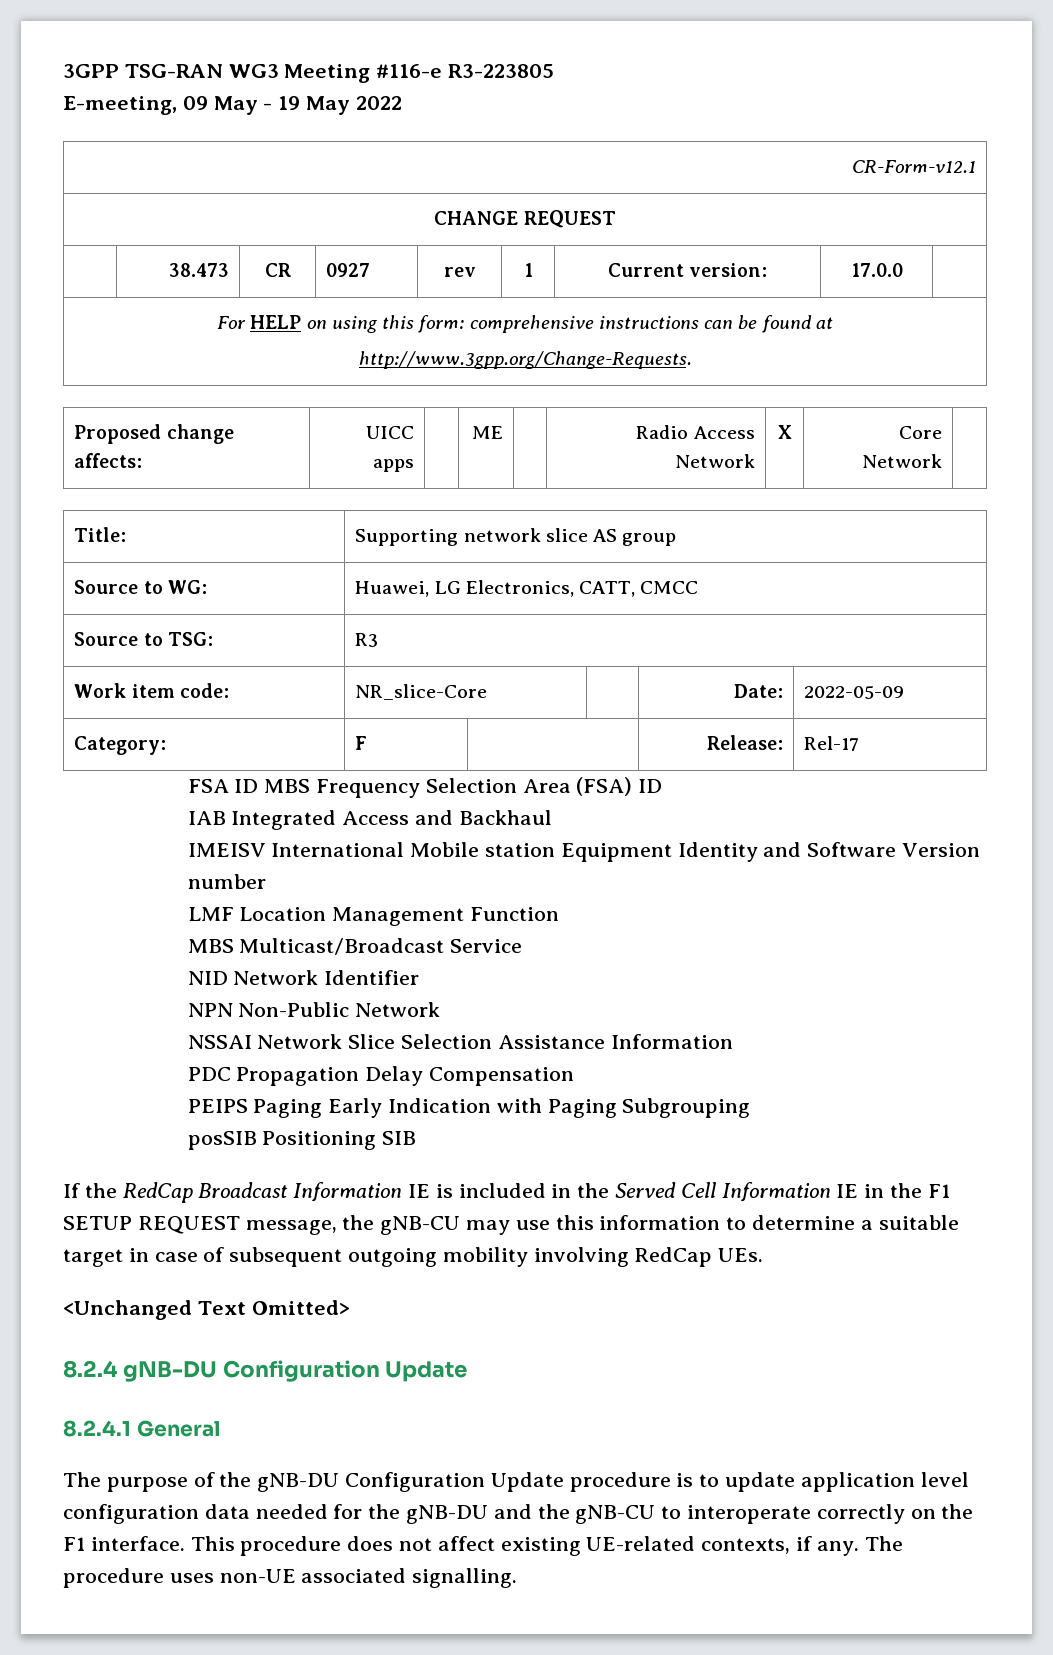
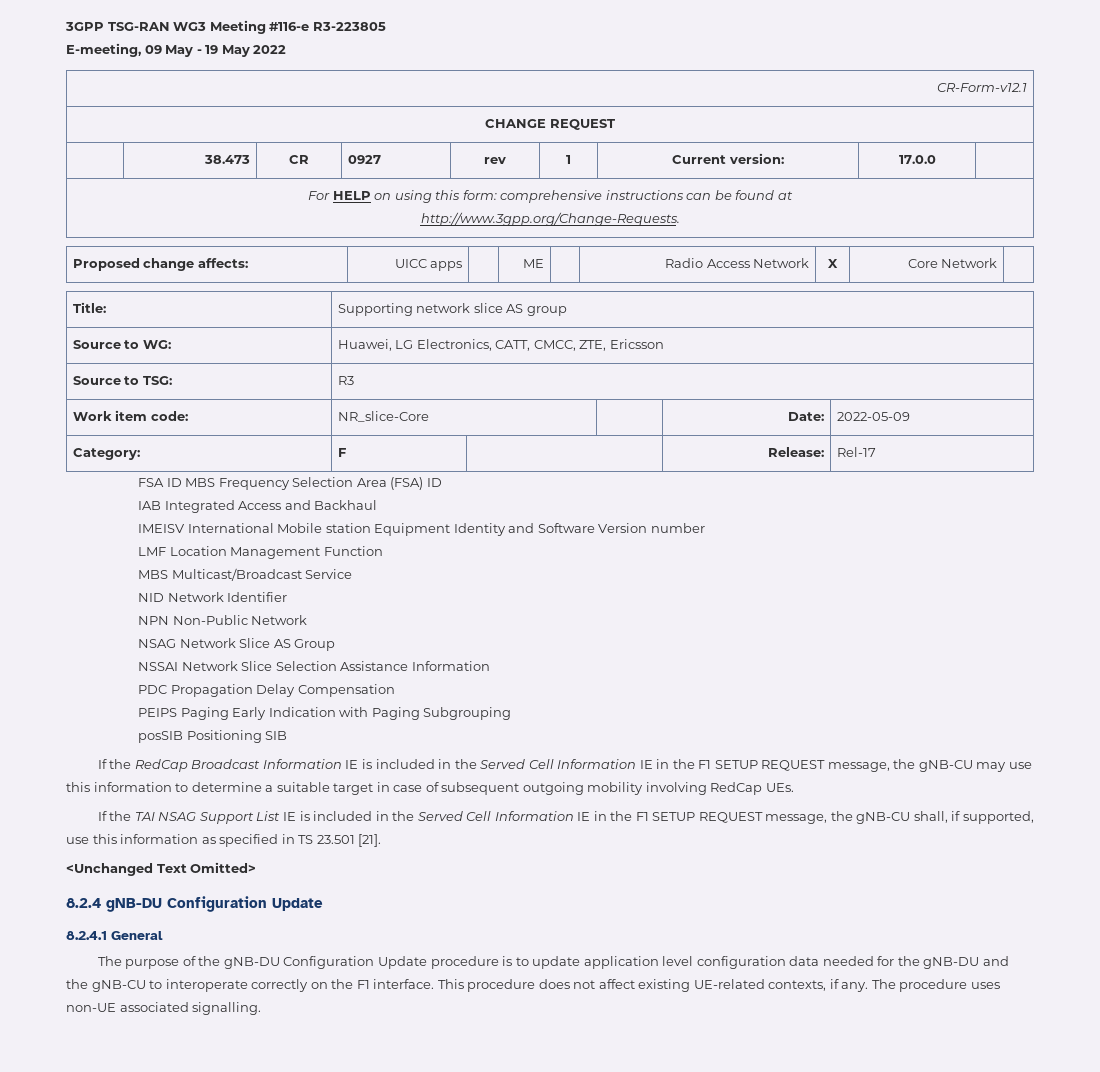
- Source to WG: | Huawei, LG Electronics, CATT, CMCC
+ Source to WG: | Huawei, LG Electronics, CATT, CMCC, ZTE, Ericsson
+ NSAG Network Slice AS Group
+ If the TAI NSAG Support List IE is included in the Served Cell Information IE in the F1 SETUP REQUEST message, the gNB-CU shall, if supported, use this information as specified in TS 23.501 [21].

